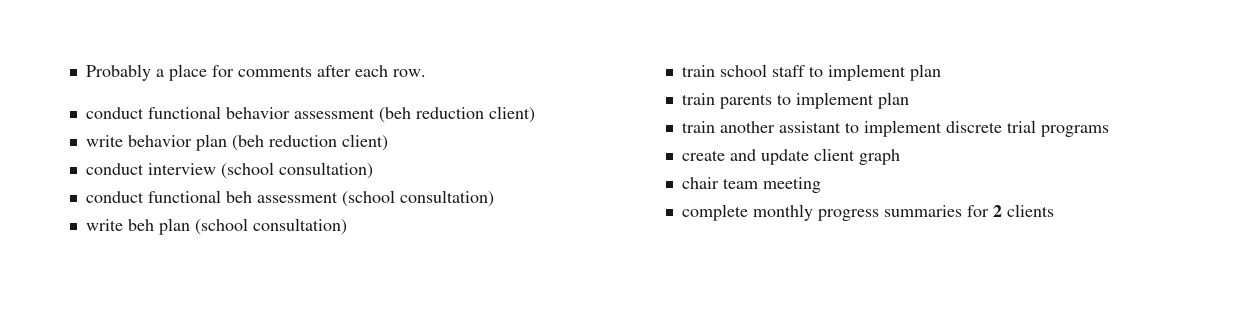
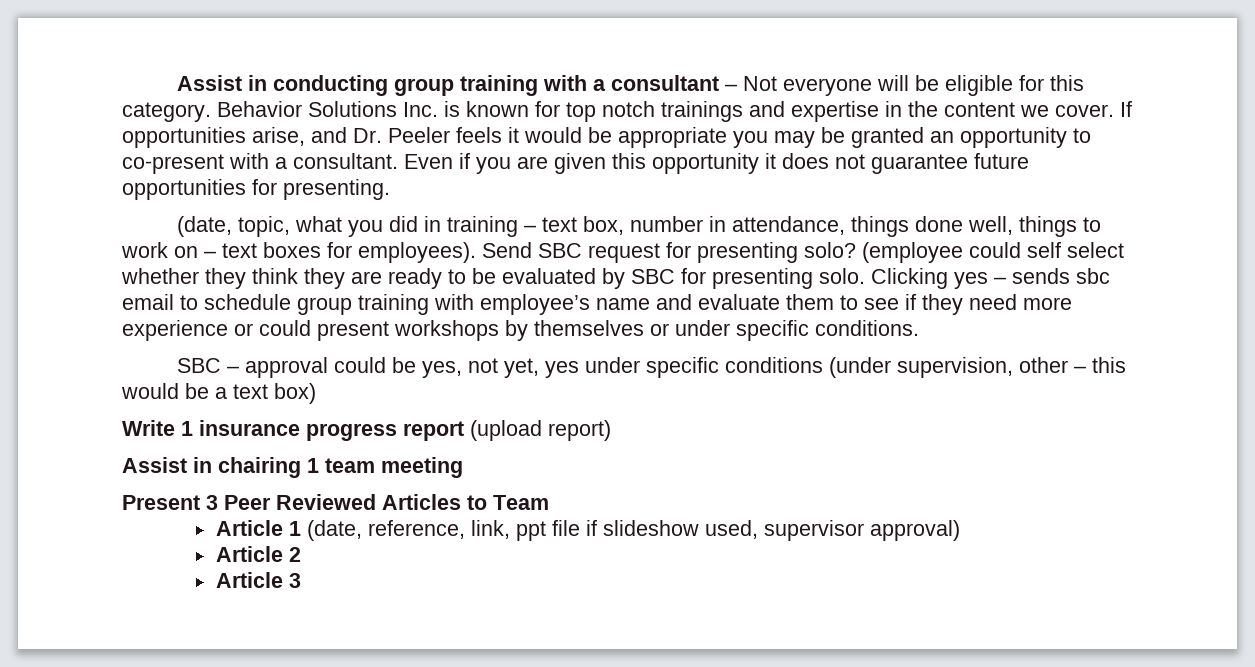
- Probably a place for comments after each row.
- conduct functional behavior assessment (beh reduction client)
- write behavior plan (beh reduction client)
- conduct interview (school consultation)
- conduct functional beh assessment (school consultation)
- write beh plan (school consultation)
- train school staff to implement plan
- train parents to implement plan
- train another assistant to implement discrete trial programs
- create and update client graph
- chair team meeting
- complete monthly progress summaries for 2 clients
+ Assist in conducting group training with a consultant – Not everyone will be eligible for this category. Behavior Solutions Inc. is known for top notch trainings and expertise in the content we cover. If opportunities arise, and Dr. Peeler feels it would be appropriate you may be granted an opportunity to co-present with a consultant. Even if you are given this opportunity it does not guarantee future opportunities for presenting.
+ (date, topic, what you did in training – text box, number in attendance, things done well, things to work on – text boxes for employees). Send SBC request for presenting solo? (employee could self select whether they think they are ready to be evaluated by SBC for presenting solo. Clicking yes – sends sbc email to schedule group training with employee’s name and evaluate them to see if they need more experience or could present workshops by themselves or under specific conditions.
+ SBC – approval could be yes, not yet, yes under specific conditions (under supervision, other – this would be a text box)
+ Write 1 insurance progress report (upload report)
+ Assist in chairing 1 team meeting
+ Present 3 Peer Reviewed Articles to Team
+ Article 1 (date, reference, link, ppt file if slideshow used, supervisor approval)
+ Article 2
+ Article 3

